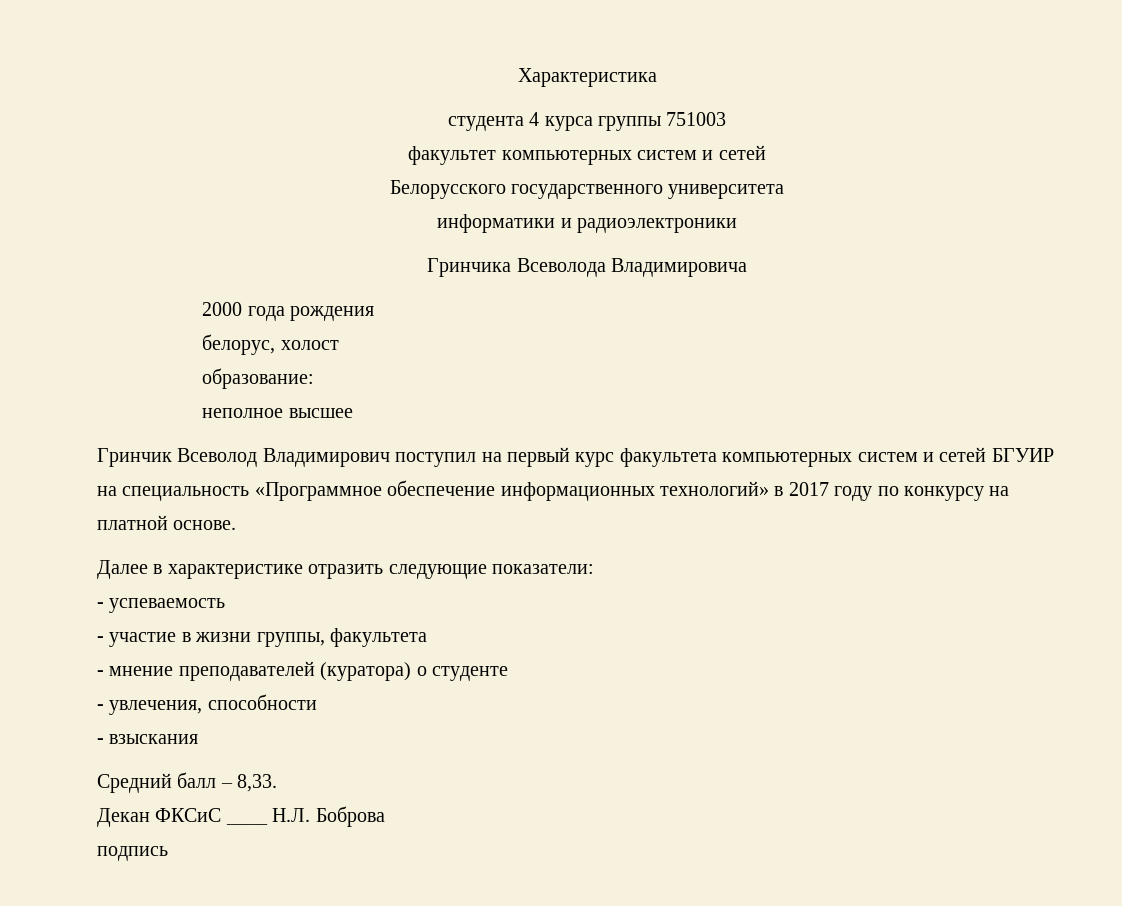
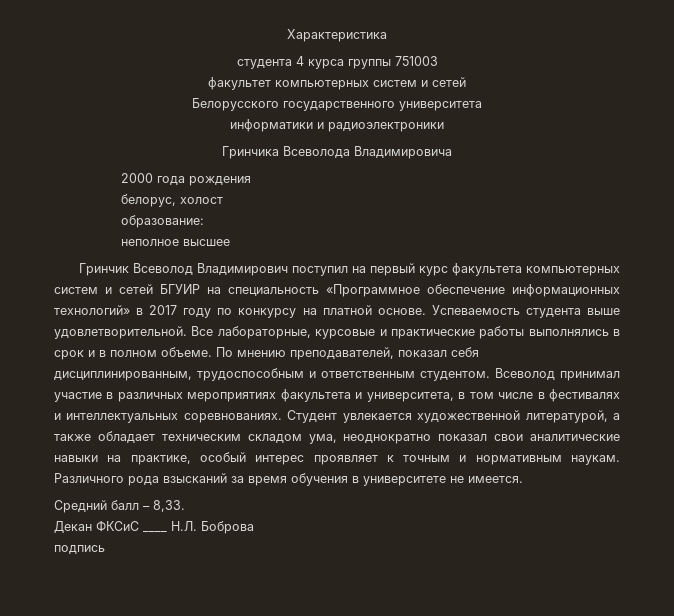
- Гринчик Всеволод Владимирович поступил на первый курс факультета компьютерных систем и сетей БГУИР на специальность «Программное обеспечение информационных технологий» в 2017 году по конкурсу на платной основе.
- Далее в характеристике отразить следующие показатели:
- - успеваемость
- - участие в жизни группы, факультета
- - мнение преподавателей (куратора) о студенте
- - увлечения, способности
- - взыскания
+ Гринчик Всеволод Владимирович поступил на первый курс факультета компьютерных систем и сетей БГУИР на специальность «Программное обеспечение информационных технологий» в 2017 году по конкурсу на платной основе. Успеваемость студента выше удовлетворительной. Все лабораторные, курсовые и практические работы выполнялись в срок и в полном объеме. По мнению преподавателей, показал себя дисциплинированным, трудоспособным и ответственным студентом. Всеволод принимал участие в различных мероприятиях факультета и университета, в том числе в фестивалях и интеллектуальных соревнованиях. Студент увлекается художественной литературой, а также обладает техническим складом ума, неоднократно показал свои аналитические навыки на практике, особый интерес проявляет к точным и нормативным наукам. Различного рода взысканий за время обучения в университете не имеется.

